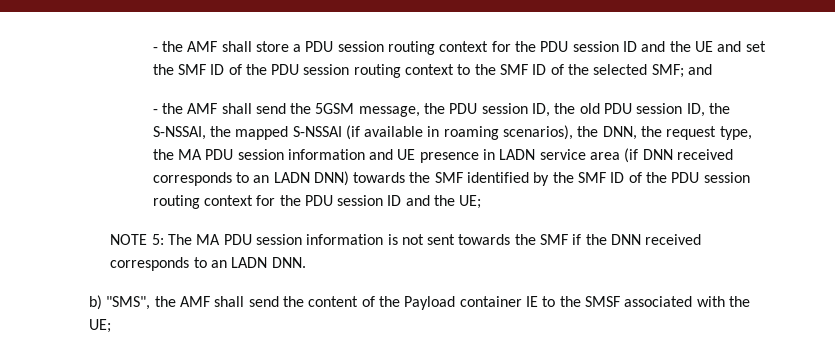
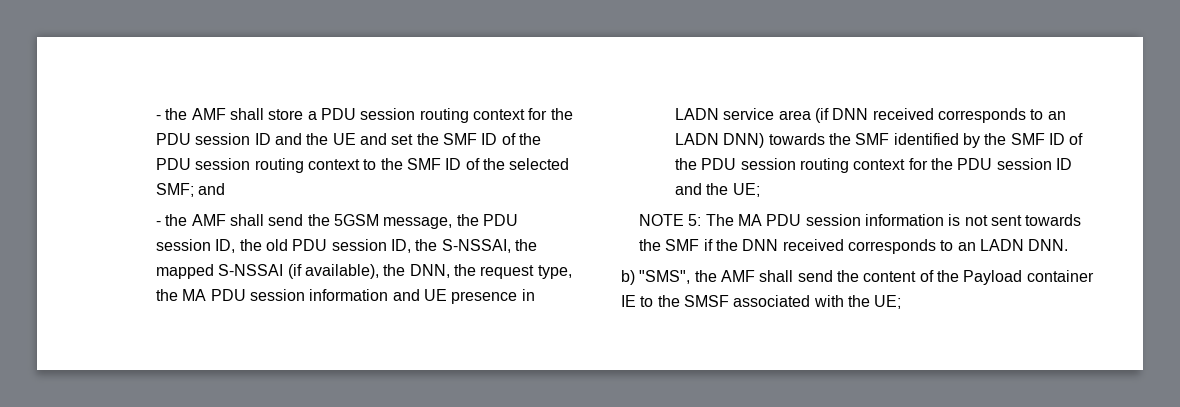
- - the AMF shall send the 5GSM message, the PDU session ID, the old PDU session ID, the S-NSSAI, the mapped S-NSSAI (if available in roaming scenarios), the DNN, the request type, the MA PDU session information and UE presence in LADN service area (if DNN received corresponds to an LADN DNN) towards the SMF identified by the SMF ID of the PDU session routing context for the PDU session ID and the UE;
+ - the AMF shall send the 5GSM message, the PDU session ID, the old PDU session ID, the S-NSSAI, the mapped S-NSSAI (if available), the DNN, the request type, the MA PDU session information and UE presence in LADN service area (if DNN received corresponds to an LADN DNN) towards the SMF identified by the SMF ID of the PDU session routing context for the PDU session ID and the UE;

